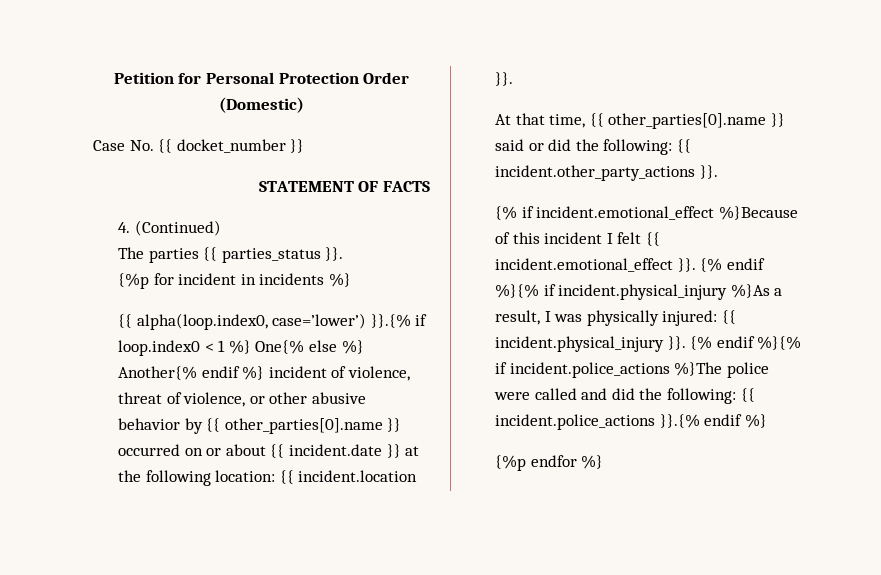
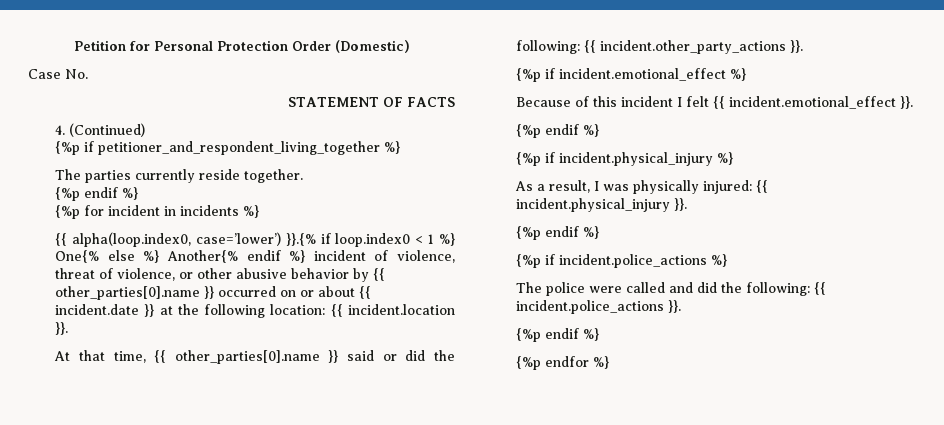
- Case No. {{ docket_number }}
+ Case No.
- The parties {{ parties_status }}.
+ {%p if petitioner_and_respondent_living_together %}
+ The parties currently reside together.
+ {%p endif %}
- {% if incident.emotional_effect %}Because of this incident I felt {{ incident.emotional_effect }}. {% endif %}{% if incident.physical_injury %}As a result, I was physically injured: {{ incident.physical_injury }}. {% endif %}{% if incident.police_actions %}The police were called and did the following: {{ incident.police_actions }}.{% endif %}
+ {%p if incident.emotional_effect %}
+ Because of this incident I felt {{ incident.emotional_effect }}.
+ {%p endif %}
+ {%p if incident.physical_injury %}
+ As a result, I was physically injured: {{ incident.physical_injury }}.
+ {%p endif %}
+ {%p if incident.police_actions %}
+ The police were called and did the following: {{ incident.police_actions }}.
+ {%p endif %}

